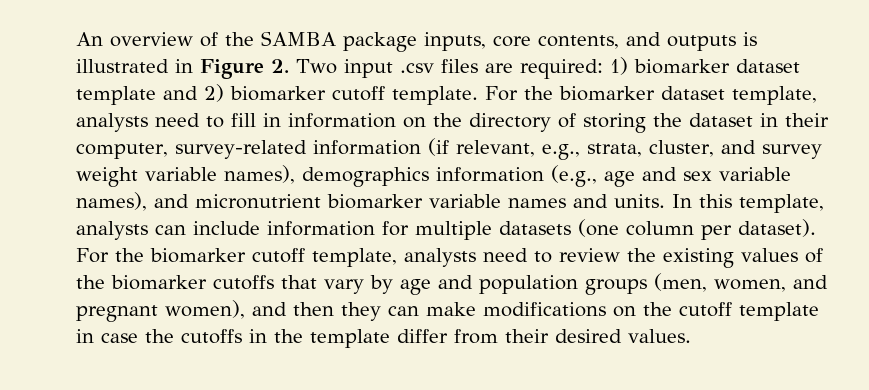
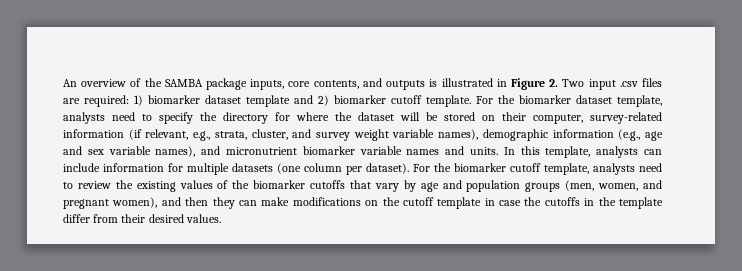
- For the biomarker dataset template, analysts need to fill in information on the directory of storing the dataset in their computer, survey-related information (if relevant, e.g., strata, cluster, and survey weight variable names), demographics information (e.g., age and sex variable names), and micronutrient biomarker variable names and units.
+ For the biomarker dataset template, analysts need to specify the directory for where the dataset will be stored on their computer, survey-related information (if relevant, e.g., strata, cluster, and survey weight variable names), demographic information (e.g., age and sex variable names), and micronutrient biomarker variable names and units.

